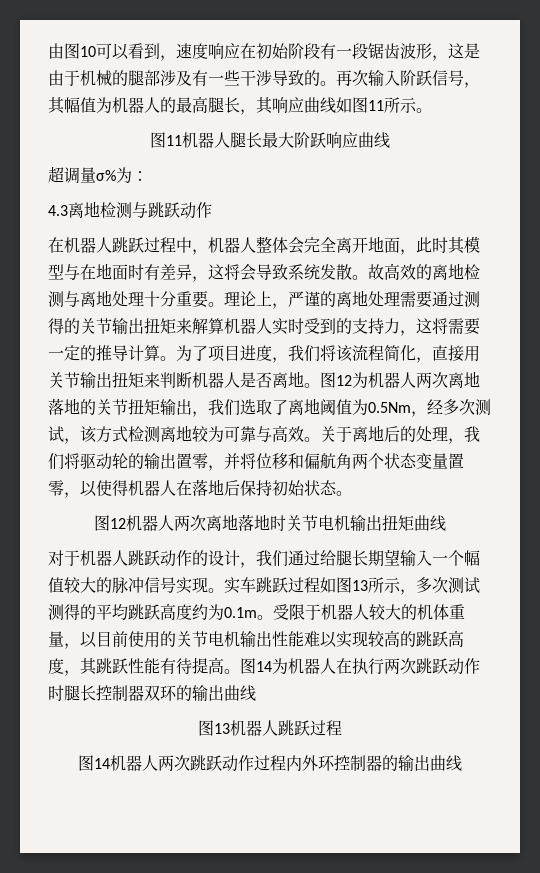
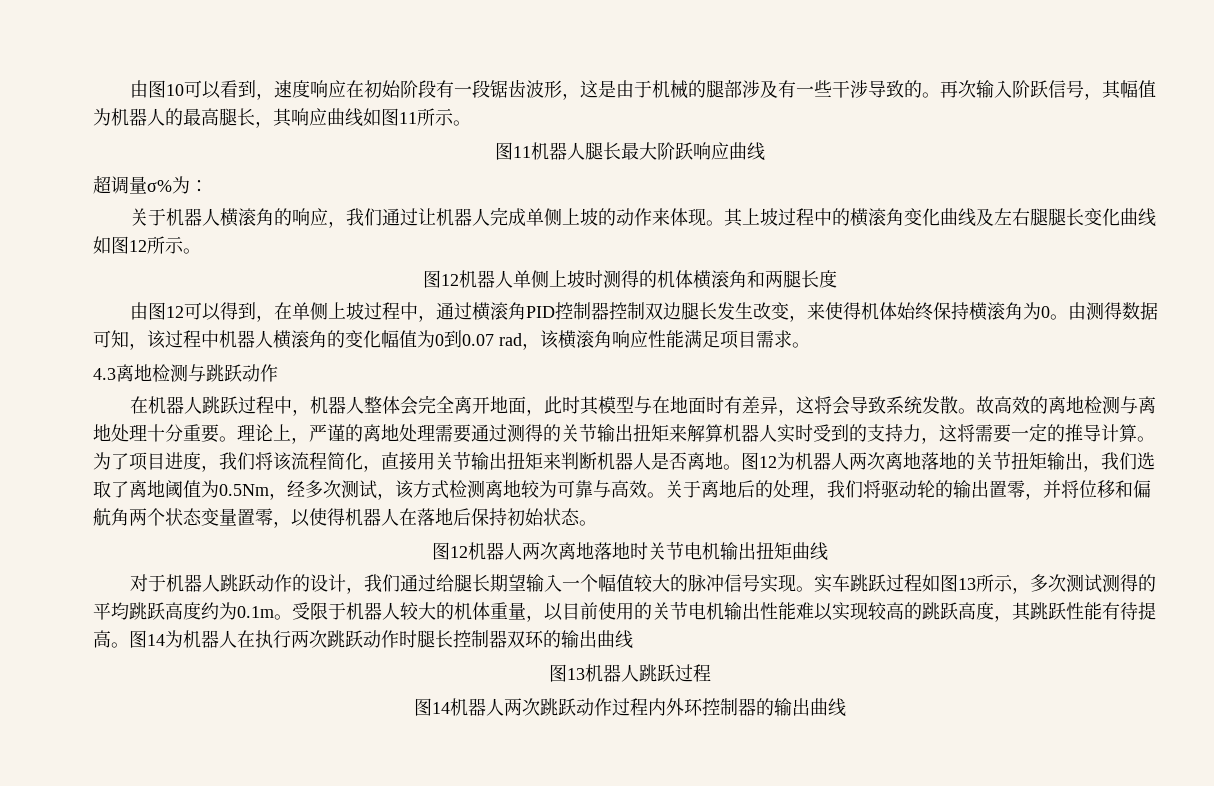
+ 关于机器人横滚角的响应，我们通过让机器人完成单侧上坡的动作来体现。其上坡过程中的横滚角变化曲线及左右腿腿长变化曲线如图12所示。
+ 图12机器人单侧上坡时测得的机体横滚角和两腿长度
+ 由图12可以得到，在单侧上坡过程中，通过横滚角PID控制器控制双边腿长发生改变，来使得机体始终保持横滚角为0。由测得数据可知，该过程中机器人横滚角的变化幅值为0到0.07 rad，该横滚角响应性能满足项目需求。

